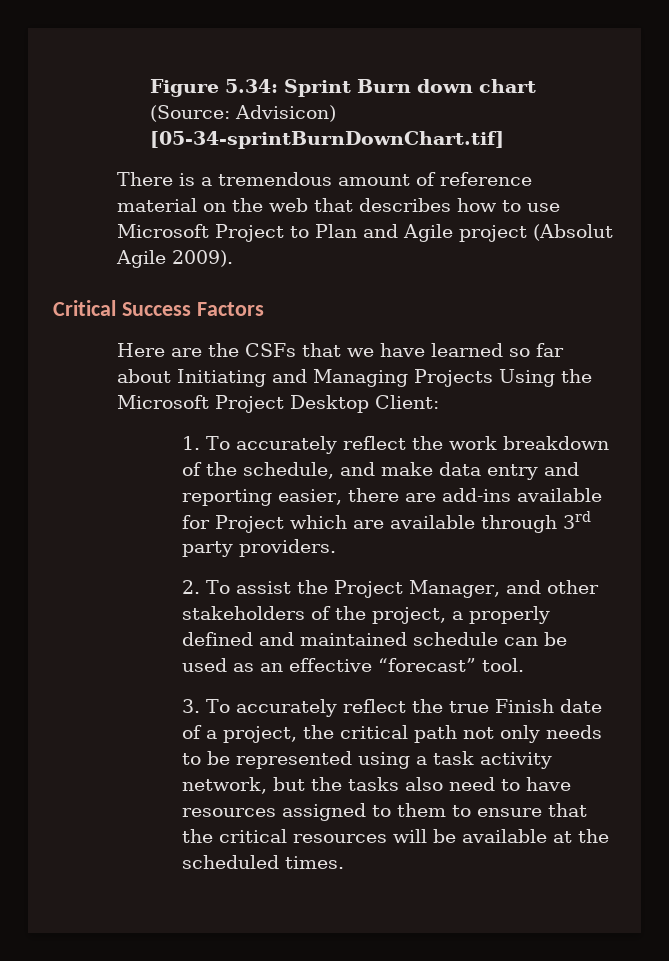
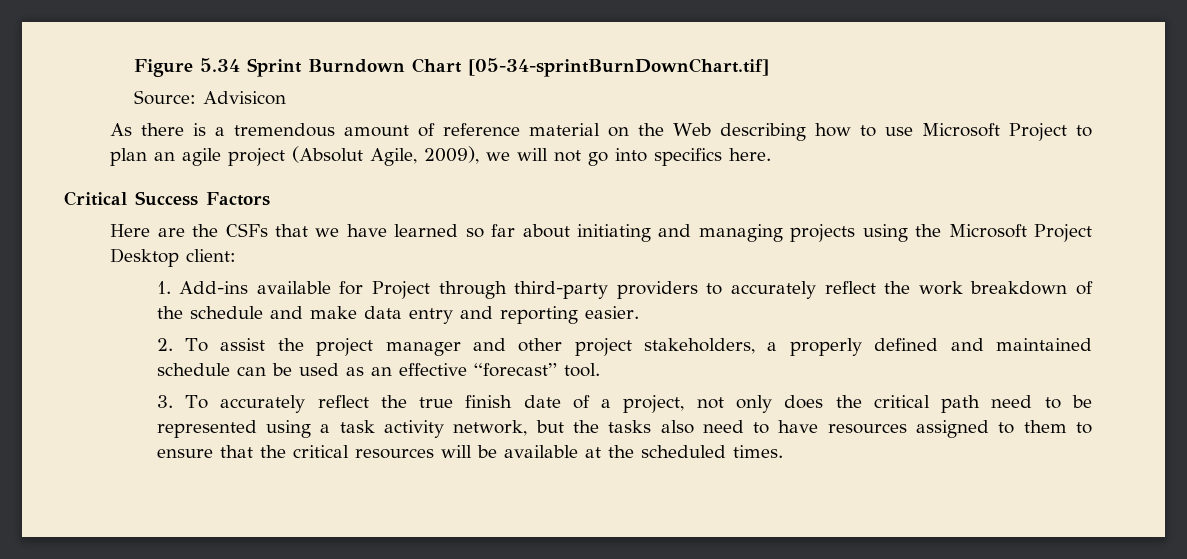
- Figure 5.34: Sprint Burn down chart (Source: Advisicon) [05-34-sprintBurnDownChart.tif]
- There is a tremendous amount of reference material on the web that describes how to use Microsoft Project to Plan and Agile project (Absolut Agile 2009).
+ Figure 5.34 Sprint Burndown Chart [05-34-sprintBurnDownChart.tif]
+ Source: Advisicon
+ As there is a tremendous amount of reference material on the Web describing how to use Microsoft Project to plan an agile project (Absolut Agile, 2009), we will not go into specifics here.
- Here are the CSFs that we have learned so far about Initiating and Managing Projects Using the Microsoft Project Desktop Client:
+ Here are the CSFs that we have learned so far about initiating and managing projects using the Microsoft Project Desktop client:
- 1. To accurately reflect the work breakdown of the schedule, and make data entry and reporting easier, there are add-ins available for Project which are available through 3rd party providers.
- 2. To assist the Project Manager, and other stakeholders of the project, a properly defined and maintained schedule can be used as an effective “forecast” tool.
+ 1. Add-ins available for Project through third-party providers to accurately reflect the work breakdown of the schedule and make data entry and reporting easier.
+ 2. To assist the project manager and other project stakeholders, a properly defined and maintained schedule can be used as an effective “forecast” tool.
- 3. To accurately reflect the true Finish date of a project, the critical path not only needs to be represented using a task activity network, but the tasks also need to have resources assigned to them to ensure that the critical resources will be available at the scheduled times.
+ 3. To accurately reflect the true finish date of a project, not only does the critical path need to be represented using a task activity network, but the tasks also need to have resources assigned to them to ensure that the critical resources will be available at the scheduled times.

